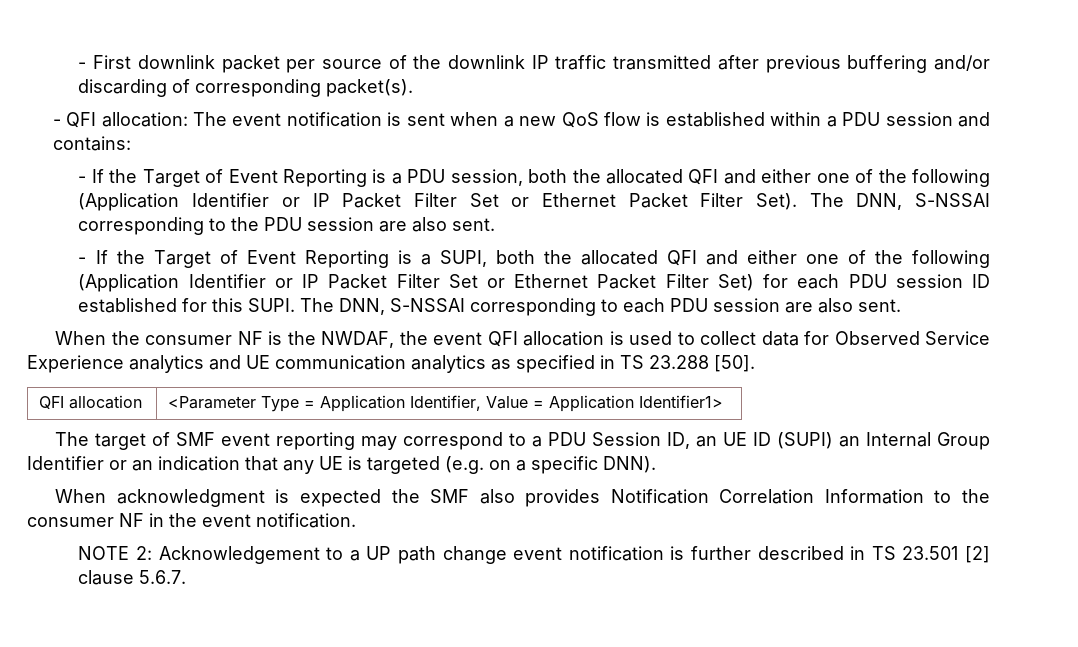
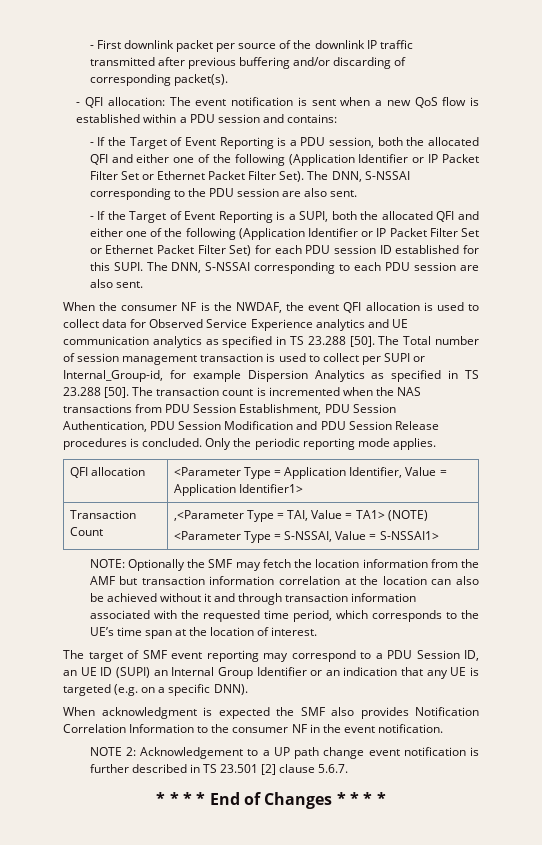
+ The Total number of session management transaction is used to collect per SUPI or Internal_Group-id, for example Dispersion Analytics as specified in TS 23.288 [50]. The transaction count is incremented when the NAS transactions from PDU Session Establishment, PDU Session Authentication, PDU Session Modification and PDU Session Release procedures is concluded. Only the periodic reporting mode applies.
+ Transaction Count | ,<Parameter Type = TAI, Value = TA1> (NOTE)
+ <Parameter Type = S-NSSAI, Value = S-NSSAI1>
+ NOTE: Optionally the SMF may fetch the location information from the AMF but transaction information correlation at the location can also be achieved without it and through transaction information associated with the requested time period, which corresponds to the UE’s time span at the location of interest.
+ * * * * End of Changes * * * *

